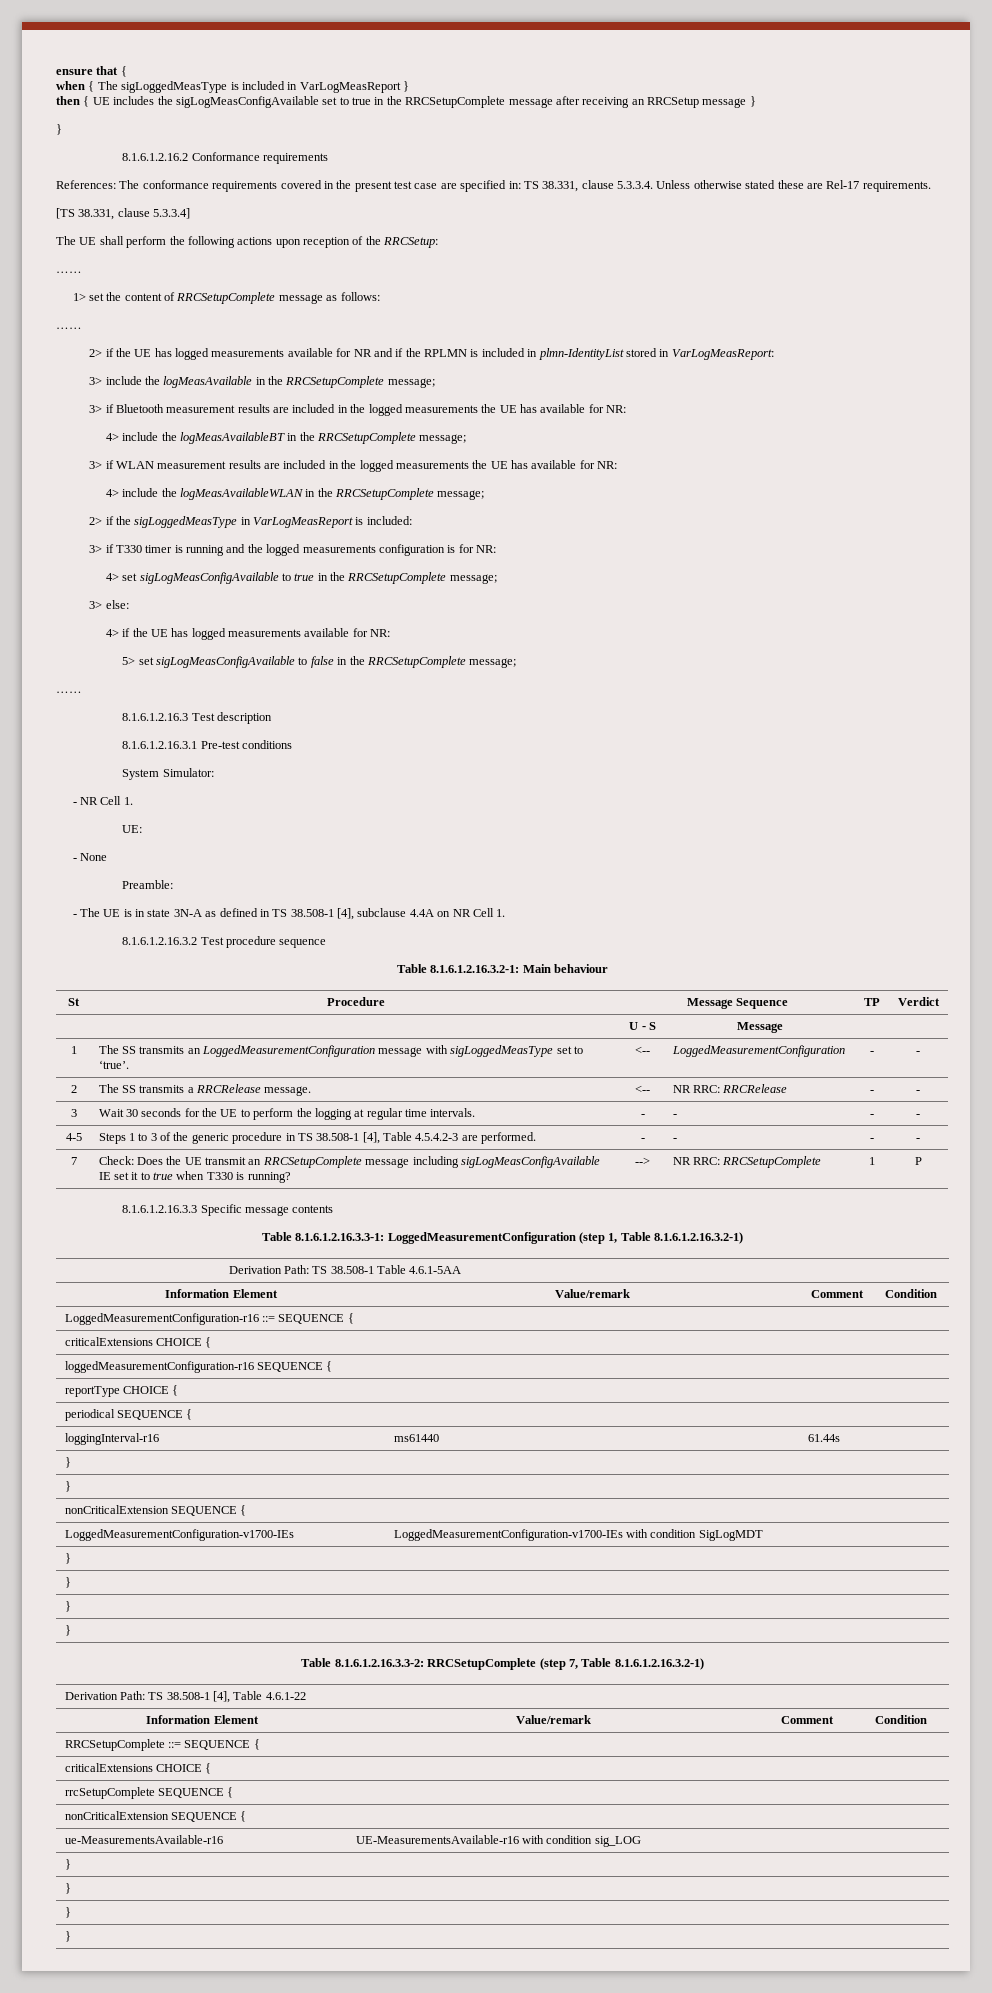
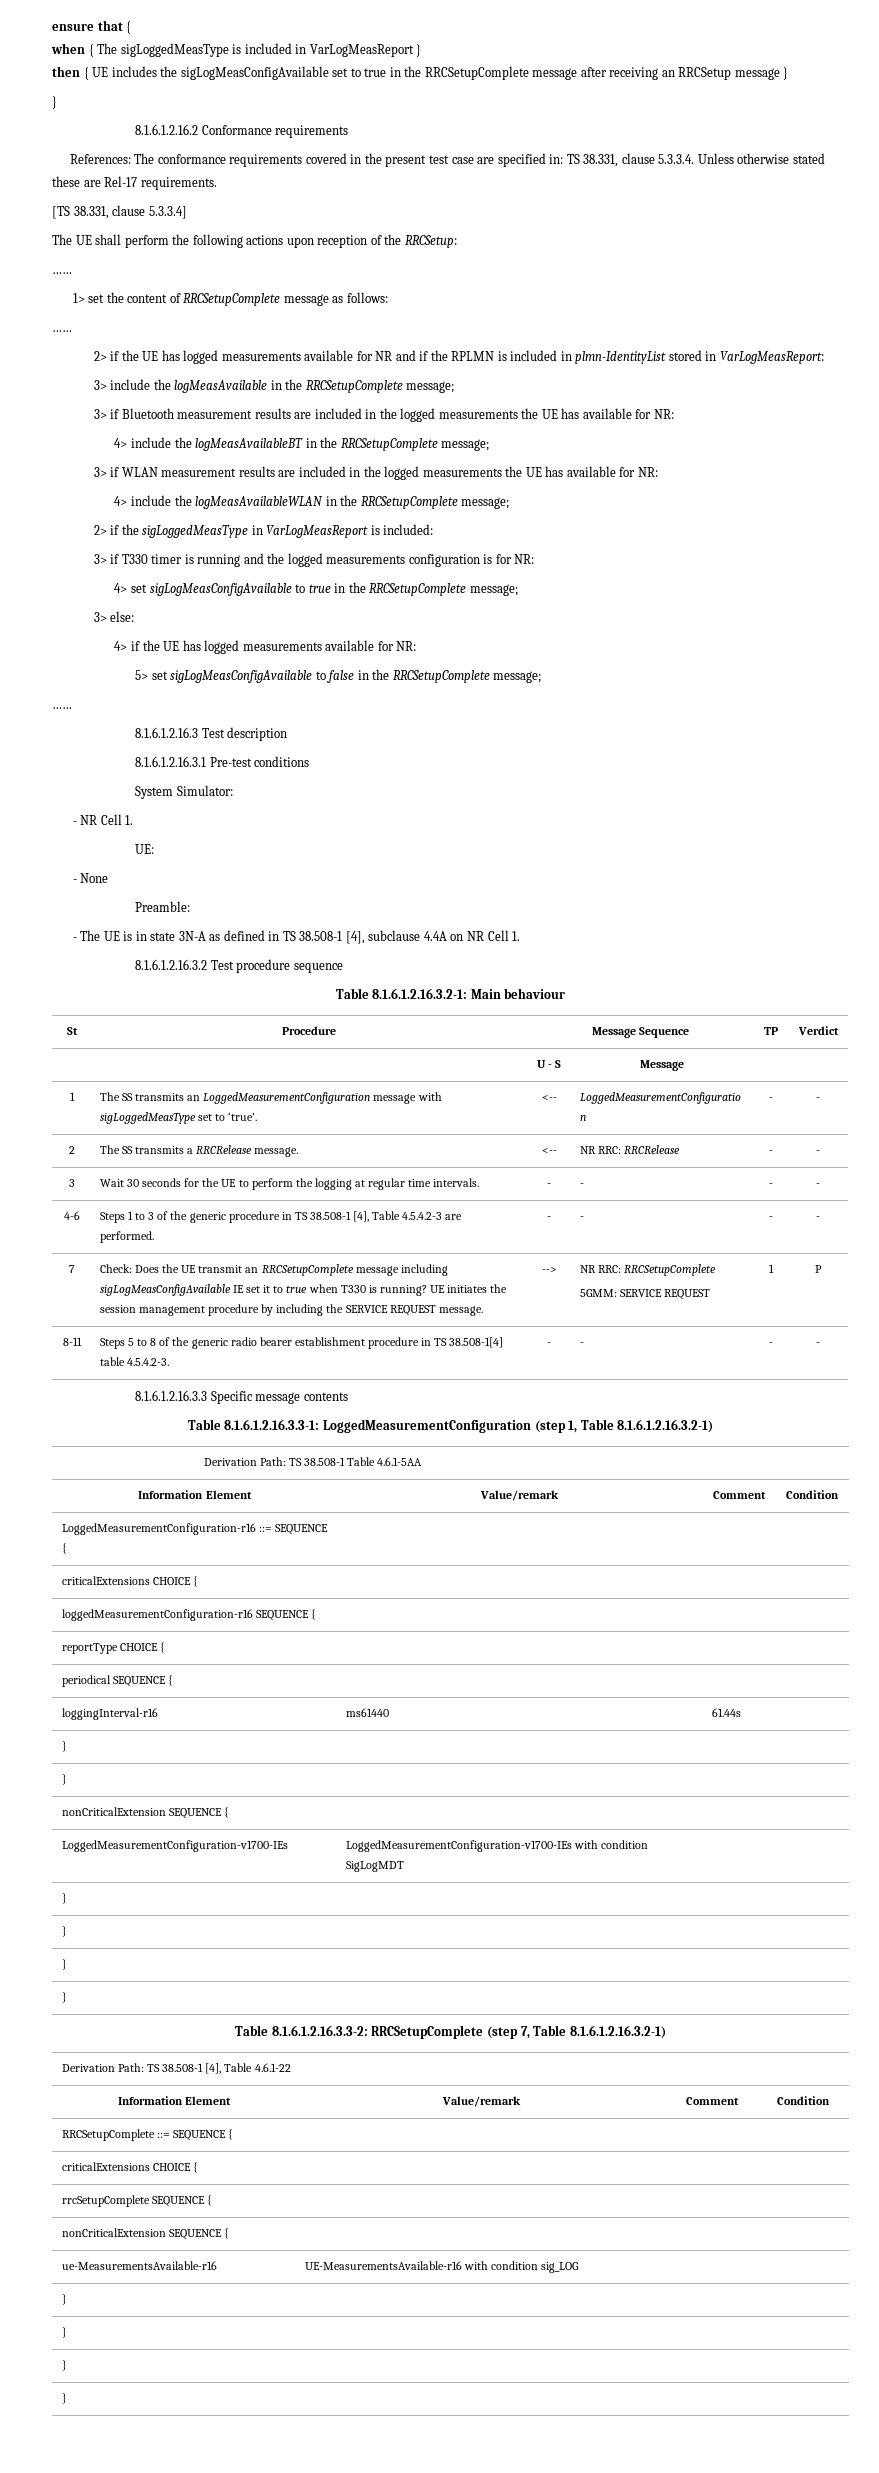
- 4-5 | Steps 1 to 3 of the generic procedure in TS 38.508-1 [4], Table 4.5.4.2-3 are performed. | - | - | - | -
+ 4-6 | Steps 1 to 3 of the generic procedure in TS 38.508-1 [4], Table 4.5.4.2-3 are performed. | - | - | - | -
+ UE initiates the session management procedure by including the SERVICE REQUEST message.
+ 5GMM: SERVICE REQUEST
+ 8-11 | Steps 5 to 8 of the generic radio bearer establishment procedure in TS 38.508-1[4] table 4.5.4.2-3. | - | - | - | -

